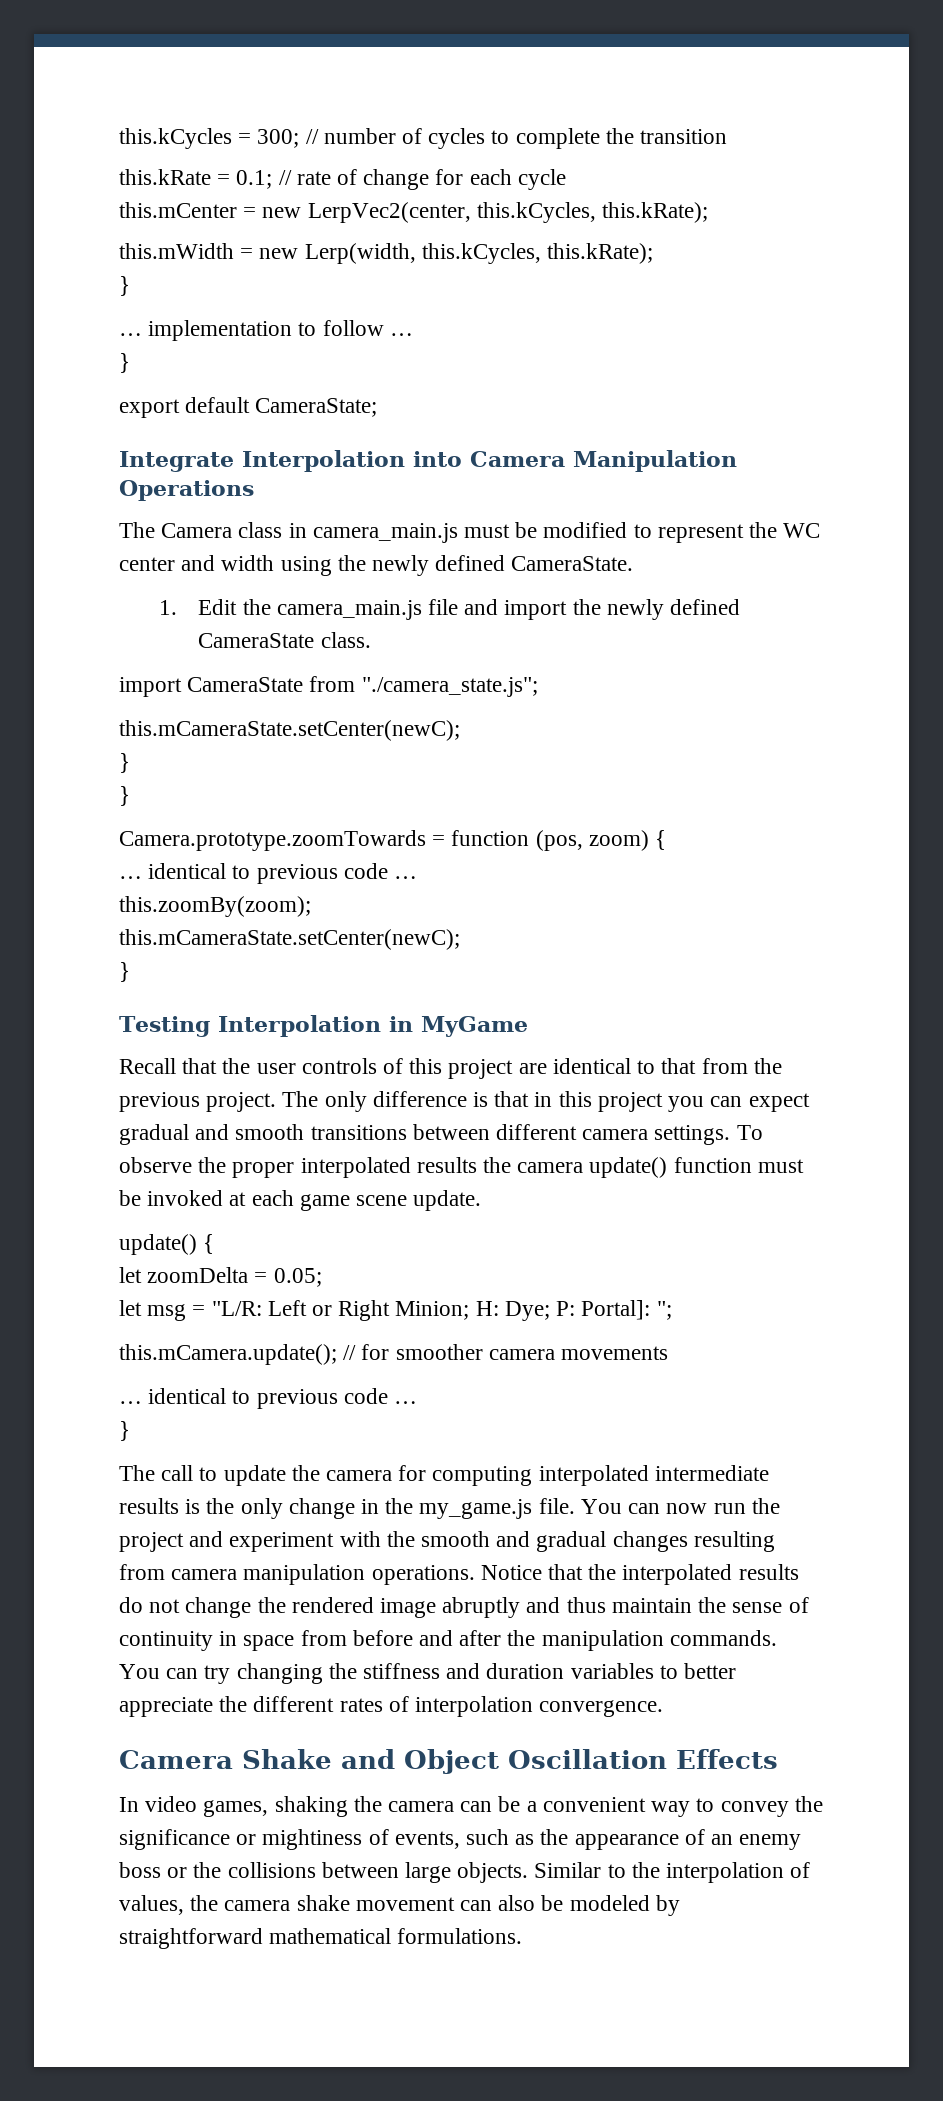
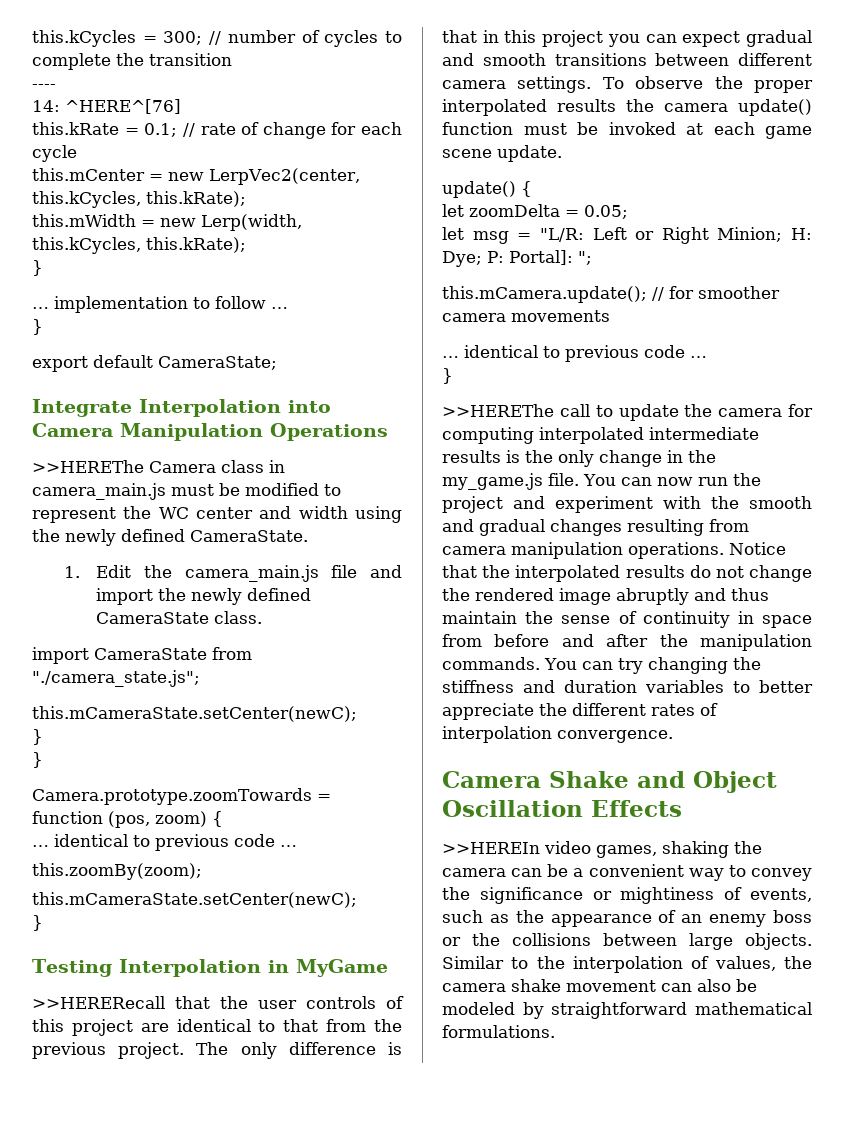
+ ----
+ 14: ^HERE^[76]
- The Camera class in camera_main.js must be modified to represent the WC center and width using the newly defined CameraState.
+ >>HEREThe Camera class in camera_main.js must be modified to represent the WC center and width using the newly defined CameraState.
- Recall that the user controls of this project are identical to that from the previous project.
+ >>HERERecall that the user controls of this project are identical to that from the previous project.
- The call to update the camera for computing interpolated intermediate results is the only change in the my_game.js file.
+ >>HEREThe call to update the camera for computing interpolated intermediate results is the only change in the my_game.js file.
- In video games, shaking the camera can be a convenient way to convey the significance or mightiness of events, such as the appearance of an enemy boss or the collisions between large objects.
+ >>HEREIn video games, shaking the camera can be a convenient way to convey the significance or mightiness of events, such as the appearance of an enemy boss or the collisions between large objects.

